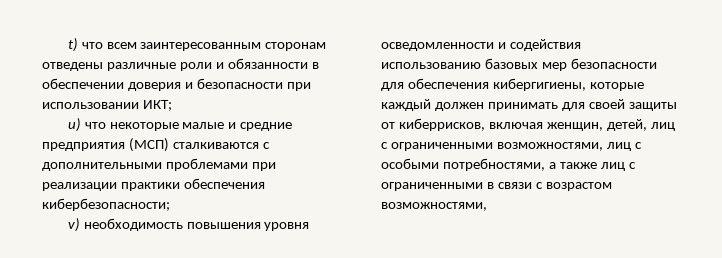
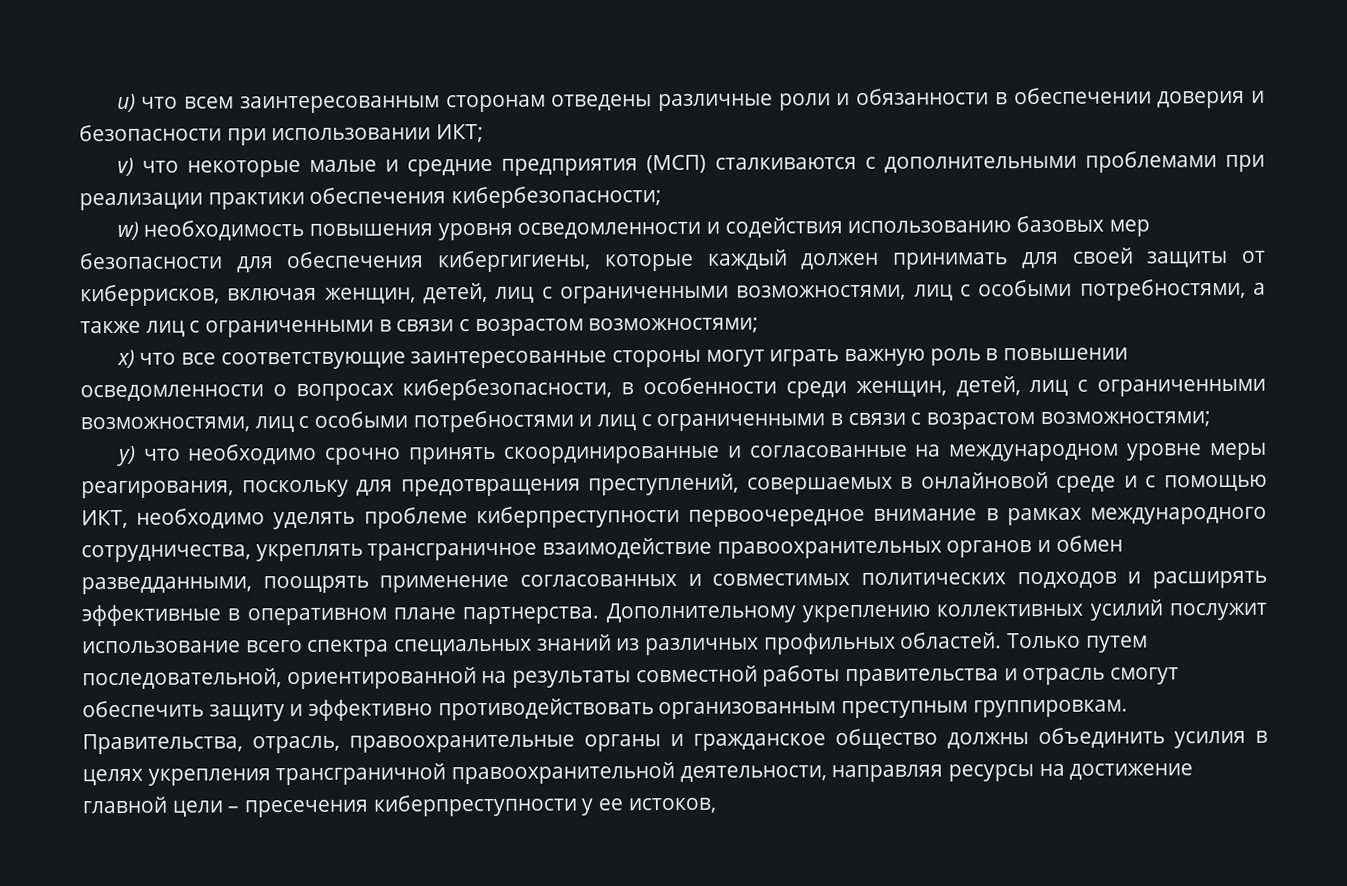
- t) что всем заинтересованным сторонам отведены различные роли и обязанности в обеспечении доверия и безопасности при использовании ИКТ;
+ u) что всем заинтересованным сторонам отведены различные роли и обязанности в обеспечении доверия и безопасности при использовании ИКТ;
- u) что некоторые малые и средние предприятия (МСП) сталкиваются с дополнительными проблемами при реализации практики обеспечения кибербезопасности;
+ v) что некоторые малые и средние предприятия (МСП) сталкиваются с дополнительными проблемами при реализации практики обеспечения кибербезопасности;
- v) необходимость повышения уровня осведомленности и содействия использованию базовых мер безопасности для обеспечения кибергигиены, которые каждый должен принимать для своей защиты от киберрисков, включая женщин, детей, лиц с ограниченными возможностями, лиц с особыми потребностями, а также лиц с ограниченными в связи с возрастом возможностями,
+ w) необходимость повышения уровня осведомленности и содействия использованию базовых мер безопасности для обеспечения кибергигиены, которые каждый должен принимать для своей защиты от киберрисков, включая женщин, детей, лиц с ограниченными возможностями, лиц с особыми потребностями, а также лиц с ограниченными в связи с возрастом возможностями;
+ x) что все соответствующие заинтересованные стороны могут играть важную роль в повышении осведомленности о вопросах кибербезопасности, в особенности среди женщин, детей, лиц с ограниченными возможностями, лиц с особыми потребностями и лиц с ограниченными в связи с возрастом возможностями;
+ y) что необходимо срочно принять скоординированные и согласованные на международном уровне меры реагирования, поскольку для предотвращения преступлений, совершаемых в онлайновой среде и с помощью ИКТ, необходимо уделять проблеме киберпреступности первоочередное внимание в рамках международного сотрудничества, укреплять трансграничное взаимодействие правоохранительных органов и обмен разведданными, поощрять применение согласованных и совместимых политических подходов и расширять эффективные в оперативном плане партнерства. Дополнительному укреплению коллективных усилий послужит использование всего спектра специальных знаний из различных профильных областей. Только путем последовательной, ориентированной на результаты совместной работы правительства и отрасль смогут обеспечить защиту и эффективно противодействовать организованным преступным группировкам. Правительства, отрасль, правоохранительные органы и гражданское общество должны объединить усилия в целях укрепления трансграничной правоохранительной деятельности, направляя ресурсы на достижение главной цели – пресечения киберпреступности у ее истоков,

